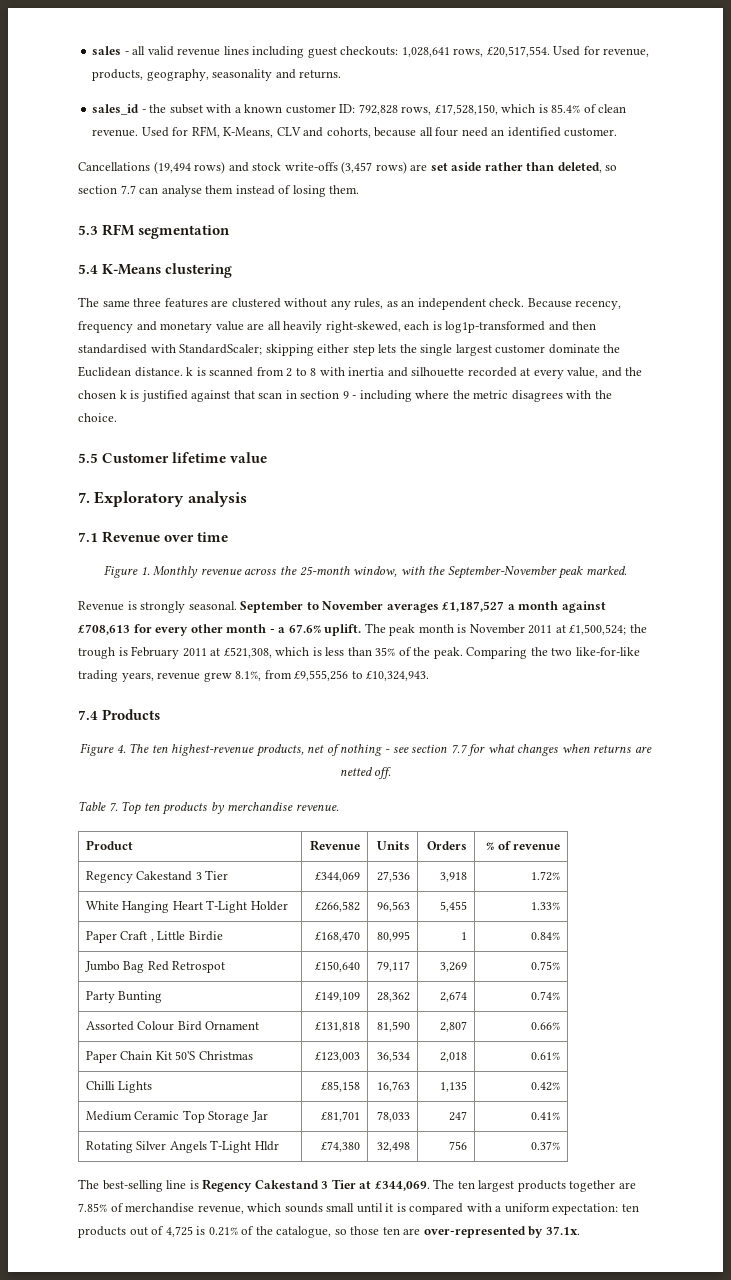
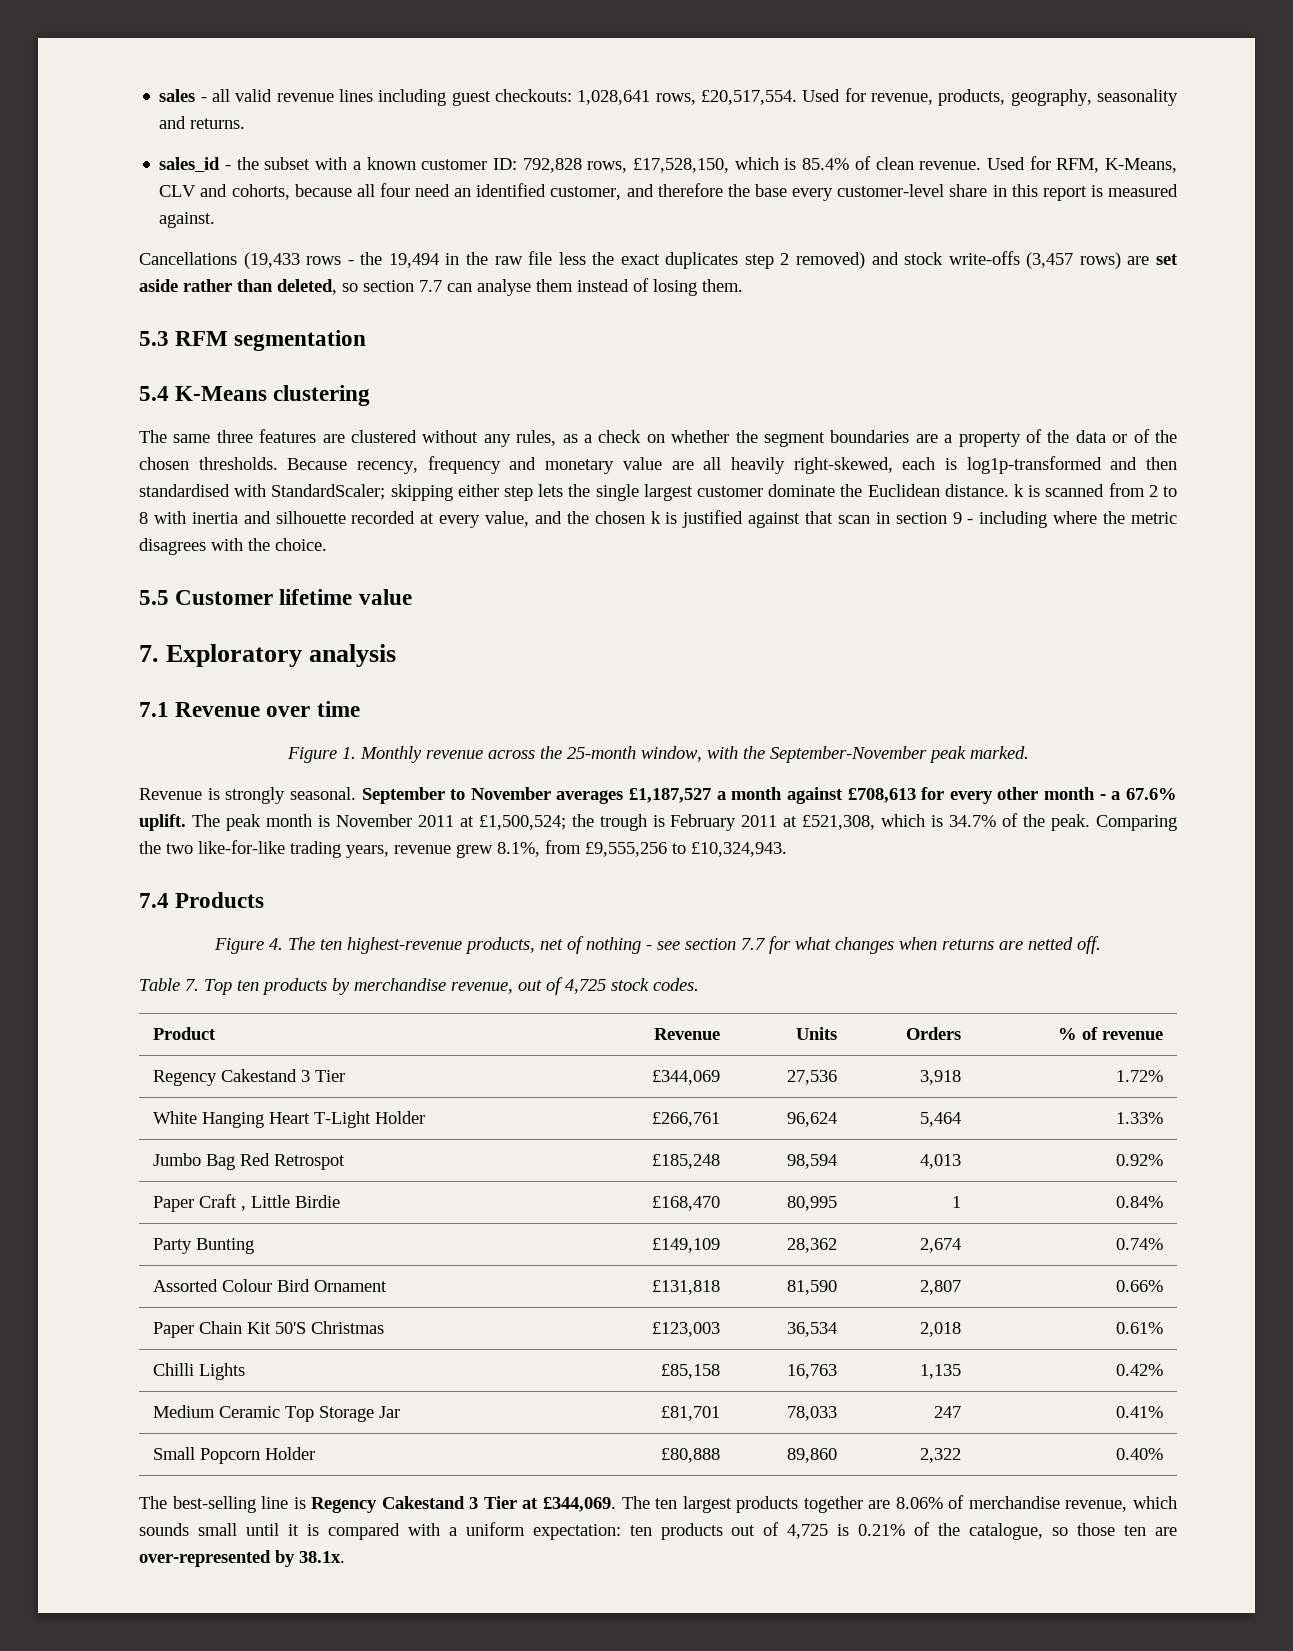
- Used for RFM, K-Means, CLV and cohorts, because all four need an identified customer.
- Cancellations (19,494 rows) and stock write-offs (3,457 rows) are set aside rather than deleted, so section 7.7 can analyse them instead of losing them.
+ Used for RFM, K-Means, CLV and cohorts, because all four need an identified customer, and therefore the base every customer-level share in this report is measured against.
+ Cancellations (19,433 rows - the 19,494 in the raw file less the exact duplicates step 2 removed) and stock write-offs (3,457 rows) are set aside rather than deleted, so section 7.7 can analyse them instead of losing them.
- The same three features are clustered without any rules, as an independent check.
+ The same three features are clustered without any rules, as a check on whether the segment boundaries are a property of the data or of the chosen thresholds.
- The peak month is November 2011 at £1,500,524; the trough is February 2011 at £521,308, which is less than 35% of the peak.
+ The peak month is November 2011 at £1,500,524; the trough is February 2011 at £521,308, which is 34.7% of the peak.
- Table 7. Top ten products by merchandise revenue.
+ Table 7. Top ten products by merchandise revenue, out of 4,725 stock codes.
- White Hanging Heart T-Light Holder | £266,582 | 96,563 | 5,455 | 1.33%
+ White Hanging Heart T-Light Holder | £266,761 | 96,624 | 5,464 | 1.33%
+ Jumbo Bag Red Retrospot | £185,248 | 98,594 | 4,013 | 0.92%
- Jumbo Bag Red Retrospot | £150,640 | 79,117 | 3,269 | 0.75%
- Rotating Silver Angels T-Light Hldr | £74,380 | 32,498 | 756 | 0.37%
+ Small Popcorn Holder | £80,888 | 89,860 | 2,322 | 0.40%
- The ten largest products together are 7.85% of merchandise revenue, which sounds small until it is compared with a uniform expectation: ten products out of 4,725 is 0.21% of the catalogue, so those ten are over-represented by 37.1x.
+ The ten largest products together are 8.06% of merchandise revenue, which sounds small until it is compared with a uniform expectation: ten products out of 4,725 is 0.21% of the catalogue, so those ten are over-represented by 38.1x.

